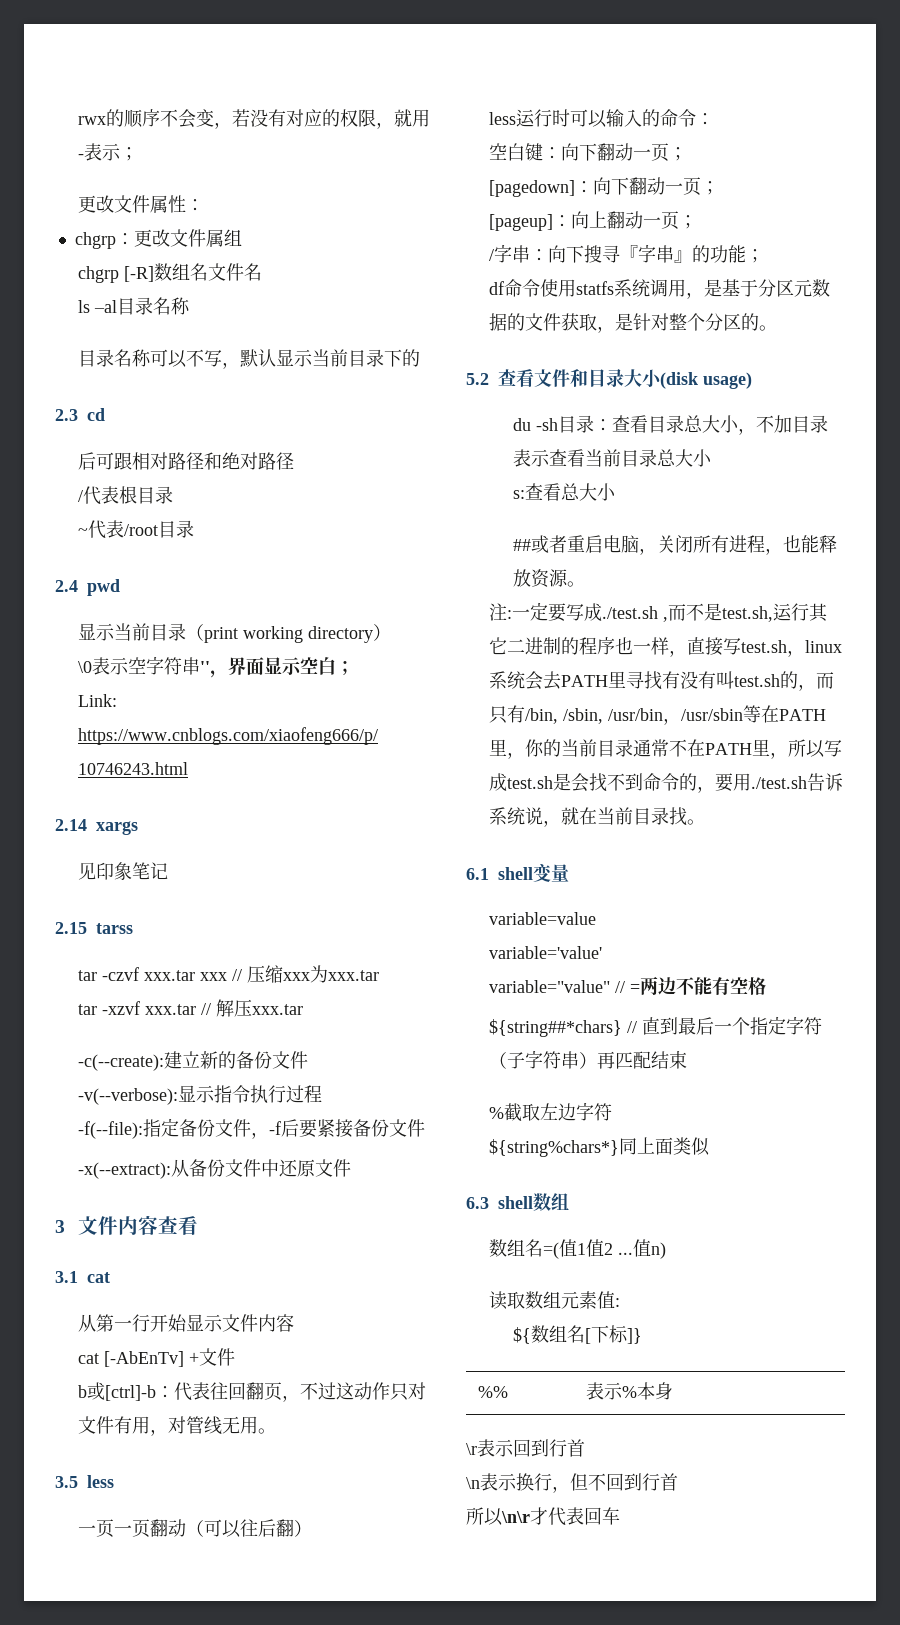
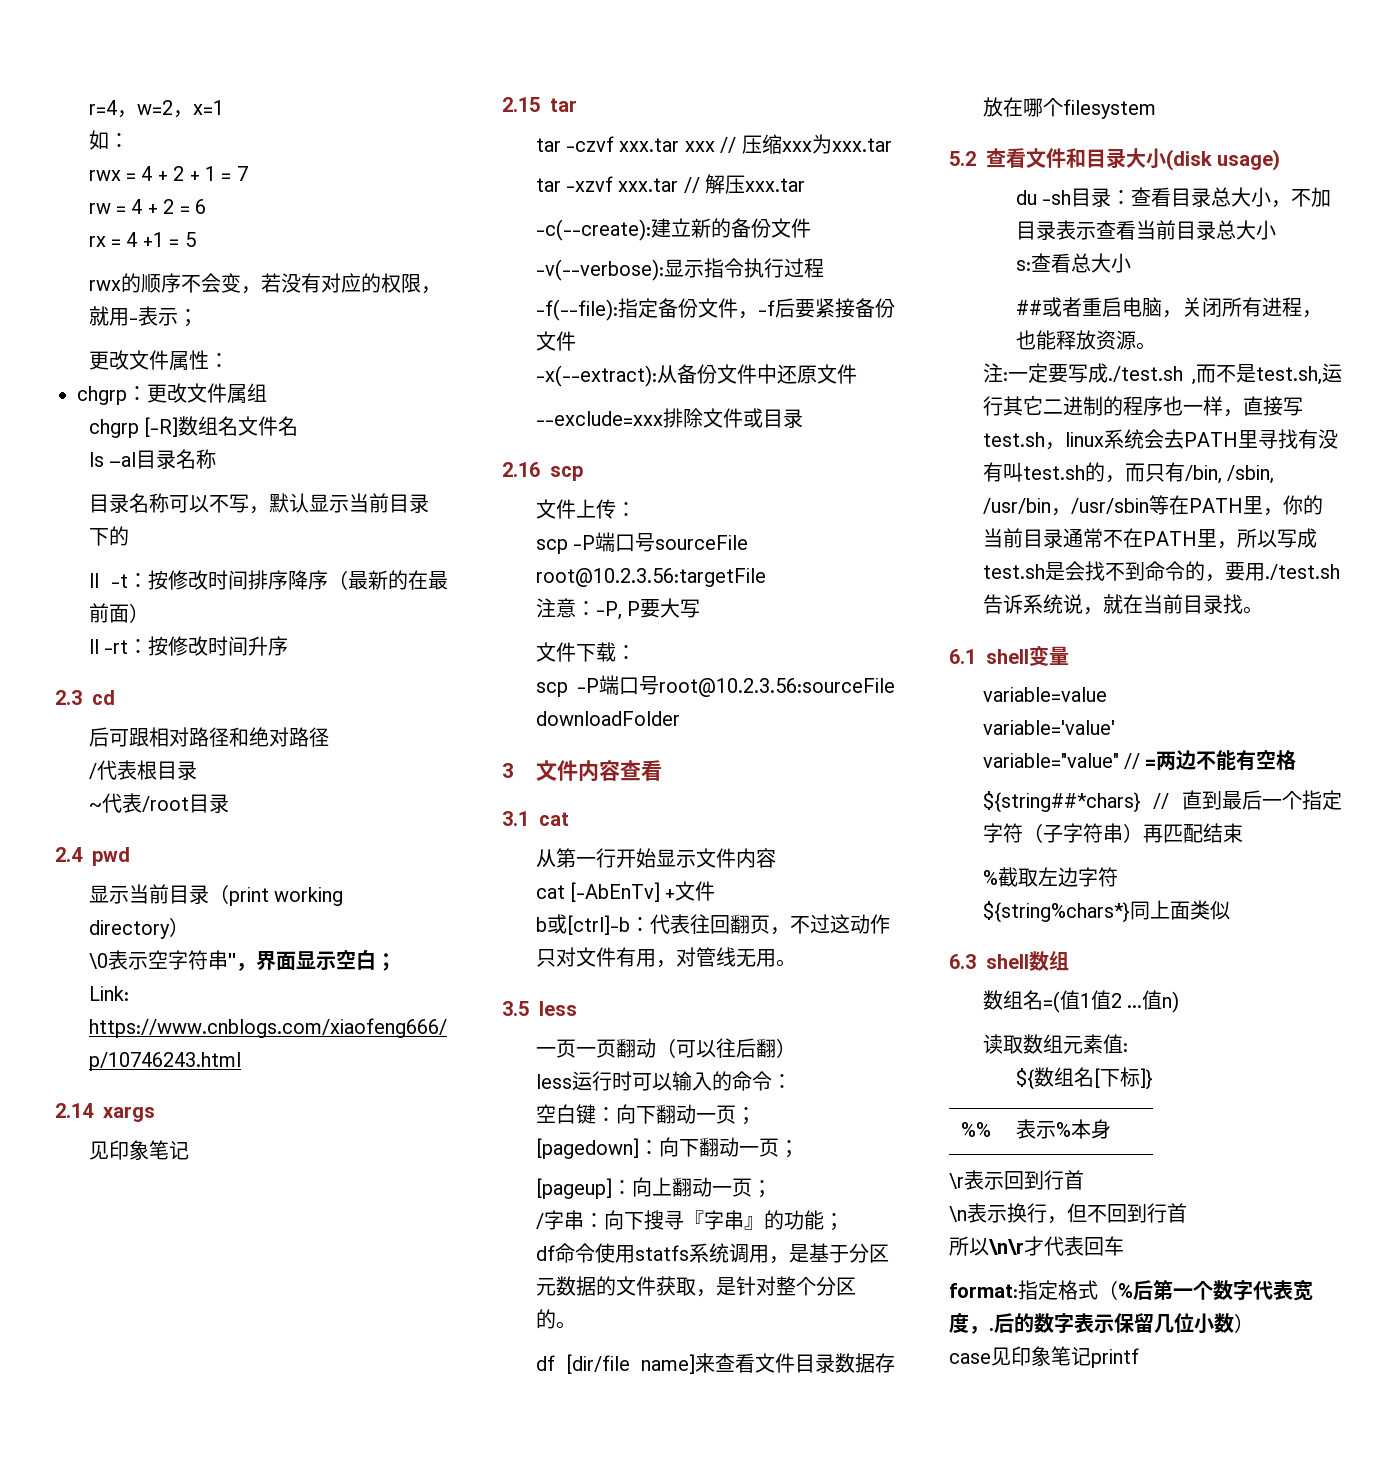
+ r=4，w=2，x=1
+ 如：
+ rwx = 4 + 2 + 1 = 7
+ rw = 4 + 2 = 6
+ rx = 4 +1 = 5
+ ll -t：按修改时间排序降序（最新的在最前面）
+ ll -rt：按修改时间升序
- 2.15 tarss
+ 2.15 tar
+ --exclude=xxx排除文件或目录
+ 2.16 scp
+ 文件上传：
+ scp -P端口号sourceFile root@10.2.3.56:targetFile
+ 注意：-P, P要大写
+ 文件下载：
+ scp -P端口号root@10.2.3.56:sourceFile downloadFolder
+ df [dir/file name]来查看文件目录数据存放在哪个filesystem
+ format:指定格式（%后第一个数字代表宽度，.后的数字表示保留几位小数）
+ case见印象笔记printf

